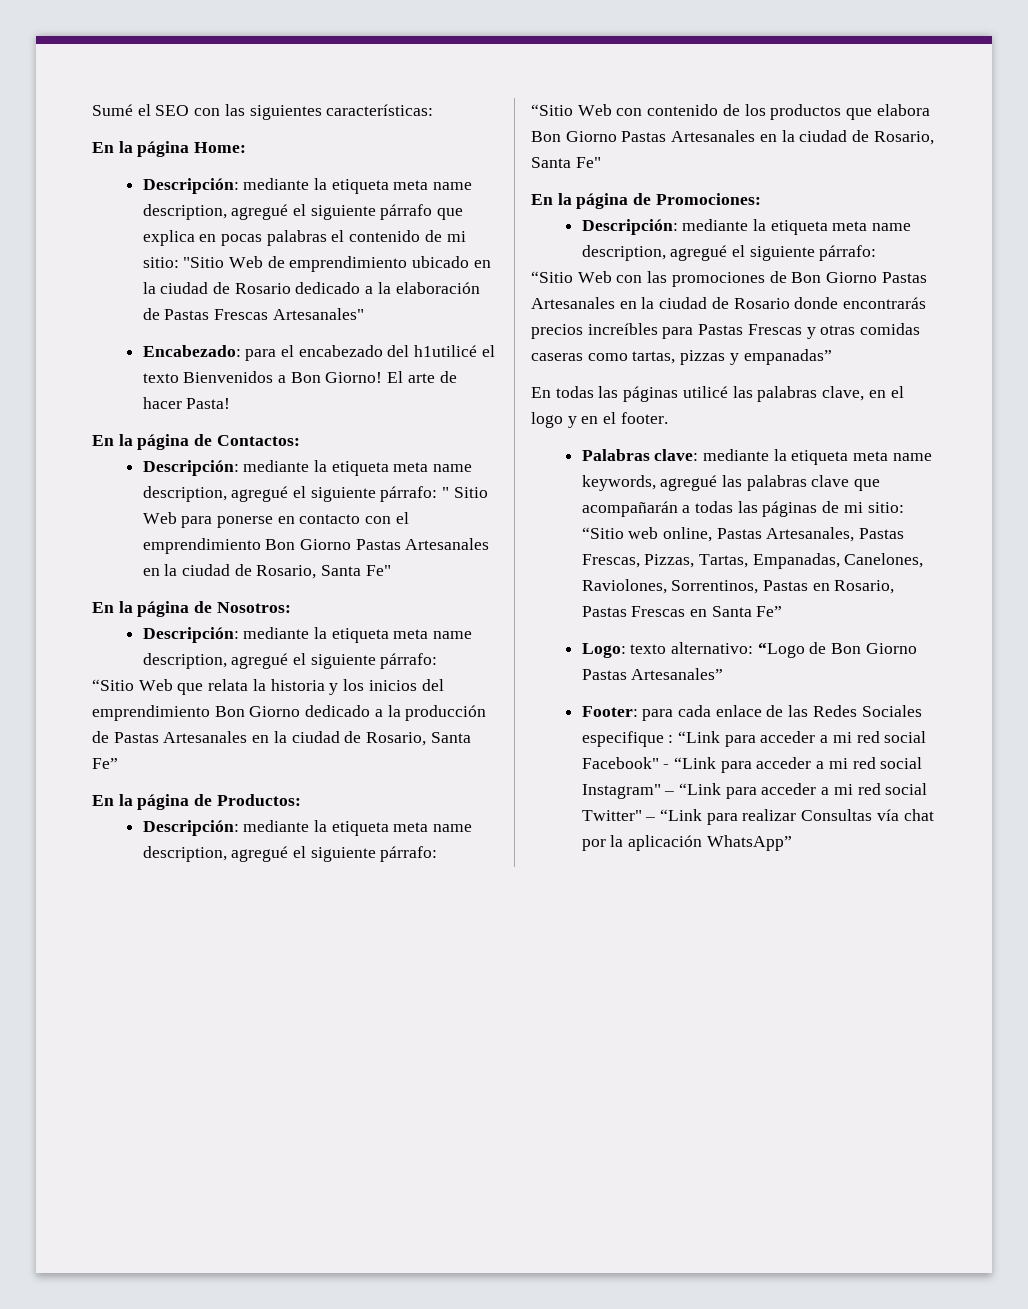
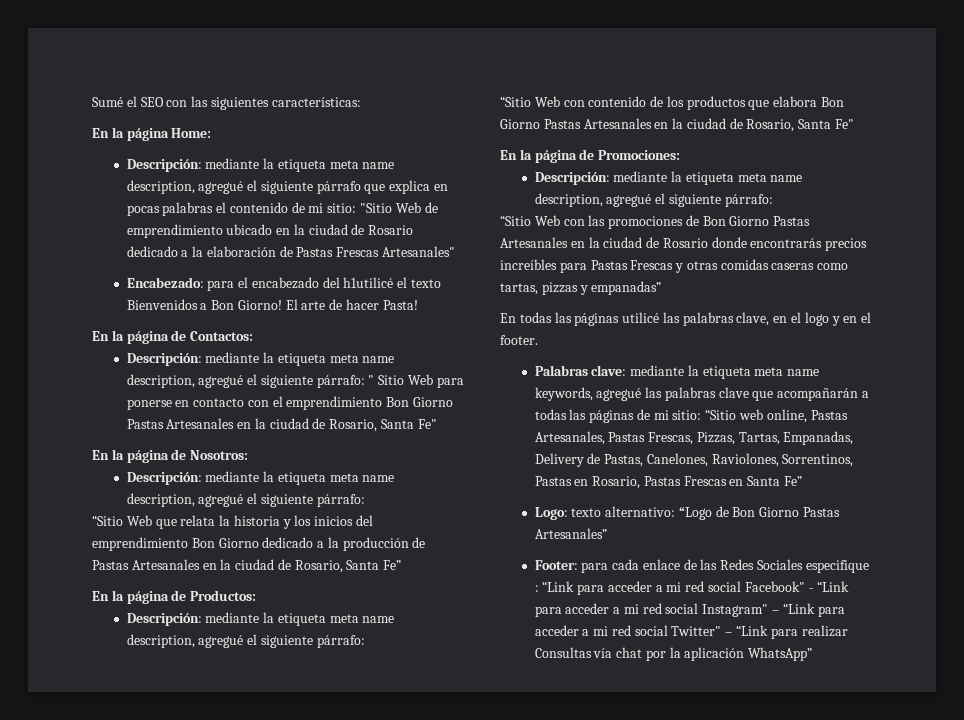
- Palabras clave: mediante la etiqueta meta name keywords, agregué las palabras clave que acompañarán a todas las páginas de mi sitio: “Sitio web online, Pastas Artesanales, Pastas Frescas, Pizzas, Tartas, Empanadas, Canelones, Raviolones, Sorrentinos, Pastas en Rosario, Pastas Frescas en Santa Fe”
+ Palabras clave: mediante la etiqueta meta name keywords, agregué las palabras clave que acompañarán a todas las páginas de mi sitio: “Sitio web online, Pastas Artesanales, Pastas Frescas, Pizzas, Tartas, Empanadas, Delivery de Pastas, Canelones, Raviolones, Sorrentinos, Pastas en Rosario, Pastas Frescas en Santa Fe”

